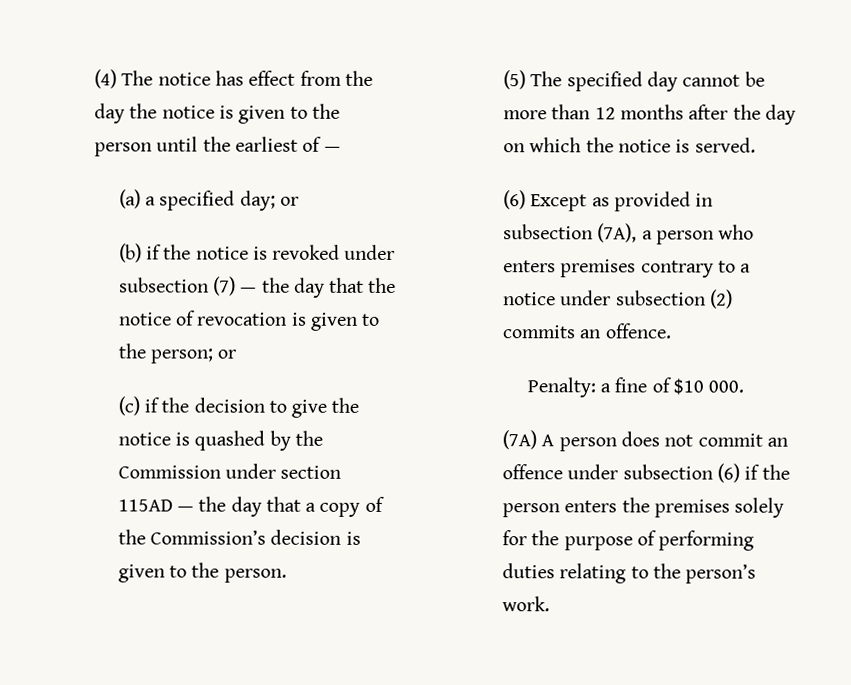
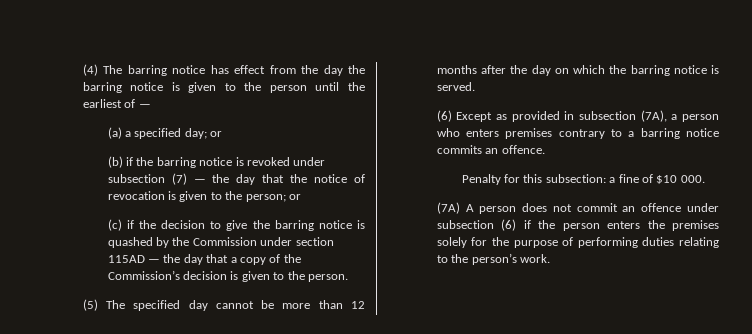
- (4) The notice has effect from the day the notice is given to the person until the earliest of —
+ (4) The barring notice has effect from the day the barring notice is given to the person until the earliest of —
- (b) if the notice is revoked under subsection (7) — the day that the notice of revocation is given to the person; or
+ (b) if the barring notice is revoked under subsection (7) — the day that the notice of revocation is given to the person; or
- (c) if the decision to give the notice is quashed by the Commission under section 115AD — the day that a copy of the Commission’s decision is given to the person.
+ (c) if the decision to give the barring notice is quashed by the Commission under section 115AD — the day that a copy of the Commission’s decision is given to the person.
- (5) The specified day cannot be more than 12 months after the day on which the notice is served.
+ (5) The specified day cannot be more than 12 months after the day on which the barring notice is served.
- (6) Except as provided in subsection (7A), a person who enters premises contrary to a notice under subsection (2) commits an offence.
+ (6) Except as provided in subsection (7A), a person who enters premises contrary to a barring notice commits an offence.
- Penalty: a fine of $10 000.
+ Penalty for this subsection: a fine of $10 000.

